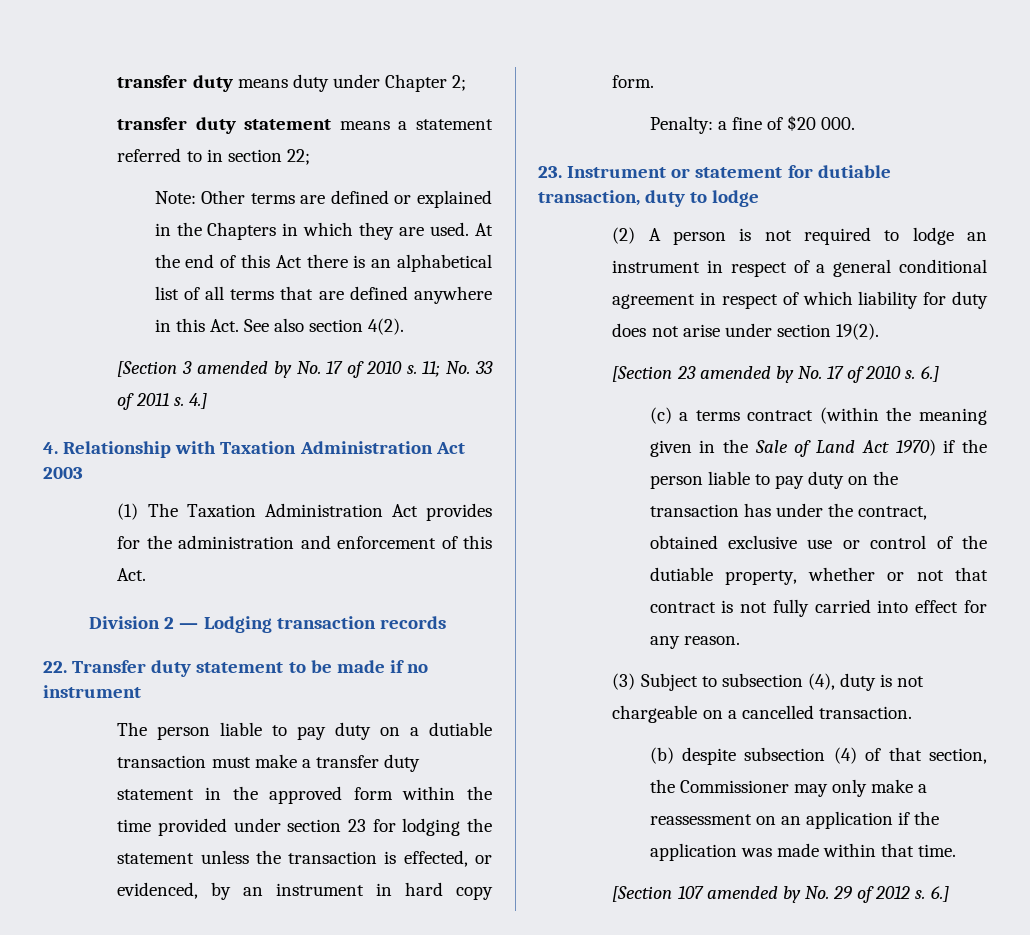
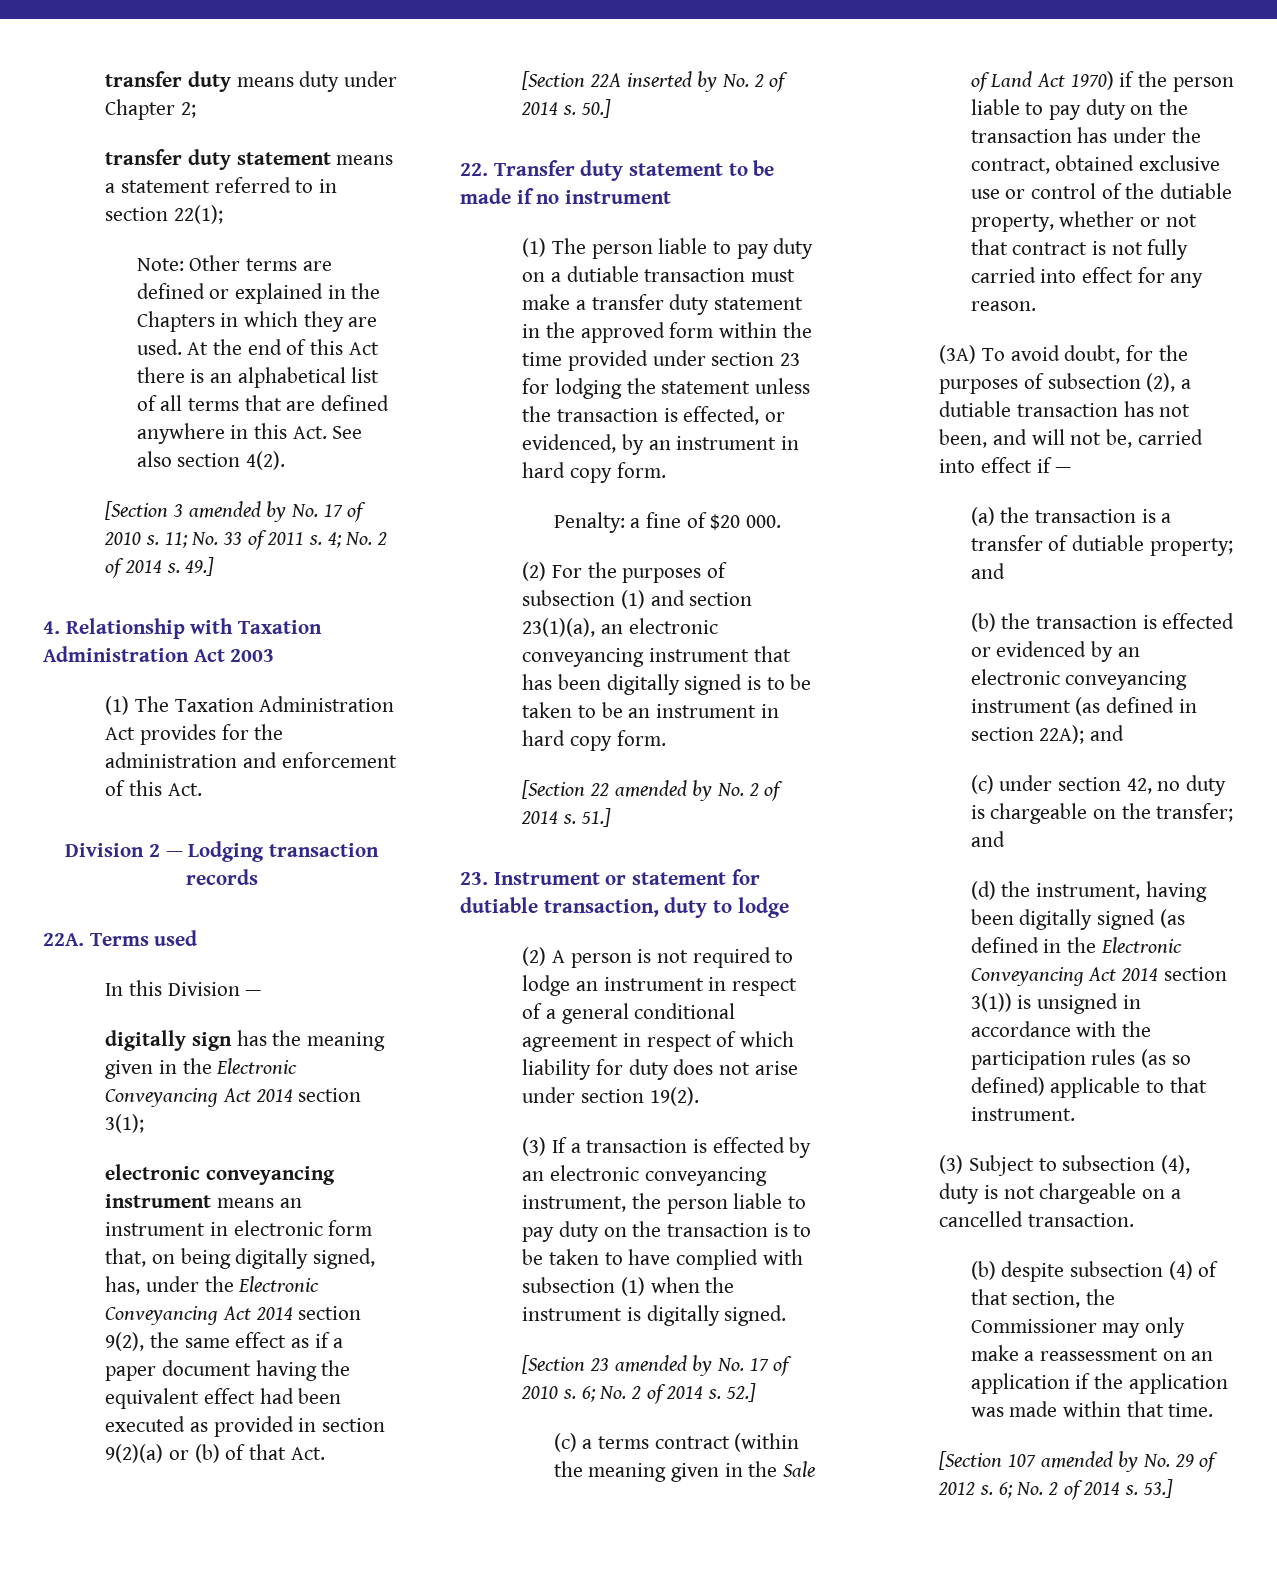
- transfer duty statement means a statement referred to in section 22;
+ transfer duty statement means a statement referred to in section 22(1);
- 4.]
+ 4; No. 2 of 2014 s. 49.]
+ 22A. Terms used
+ In this Division —
+ digitally sign has the meaning given in the Electronic Conveyancing Act 2014 section 3(1);
+ electronic conveyancing instrument means an instrument in electronic form that, on being digitally signed, has, under the Electronic Conveyancing Act 2014 section 9(2), the same effect as if a paper document having the equivalent effect had been executed as provided in section 9(2)(a) or (b) of that Act.
+ [Section 22A inserted by No. 2 of 2014 s. 50.]
- The person liable to pay duty on a dutiable transaction must make a transfer duty statement in the approved form within the time provided under section 23 for lodging the statement unless the transaction is effected, or evidenced, by an instrument in hard copy form.
+ (1) The person liable to pay duty on a dutiable transaction must make a transfer duty statement in the approved form within the time provided under section 23 for lodging the statement unless the transaction is effected, or evidenced, by an instrument in hard copy form.
+ (2) For the purposes of subsection (1) and section 23(1)(a), an electronic conveyancing instrument that has been digitally signed is to be taken to be an instrument in hard copy form.
+ [Section 22 amended by No. 2 of 2014 s. 51.]
+ (3) If a transaction is effected by an electronic conveyancing instrument, the person liable to pay duty on the transaction is to be taken to have complied with subsection (1) when the instrument is digitally signed.
- [Section 23 amended by No. 17 of 2010 s. 6.]
+ [Section 23 amended by No. 17 of 2010 s. 6; No. 2 of 2014 s. 52.]
+ (3A) To avoid doubt, for the purposes of subsection (2), a dutiable transaction has not been, and will not be, carried into effect if —
+ (a) the transaction is a transfer of dutiable property; and
+ (b) the transaction is effected or evidenced by an electronic conveyancing instrument (as defined in section 22A); and
+ (c) under section 42, no duty is chargeable on the transfer; and
+ (d) the instrument, having been digitally signed (as defined in the Electronic Conveyancing Act 2014 section 3(1)) is unsigned in accordance with the participation rules (as so defined) applicable to that instrument.
- [Section 107 amended by No. 29 of 2012 s. 6.]
+ [Section 107 amended by No. 29 of 2012 s. 6; No. 2 of 2014 s. 53.]

